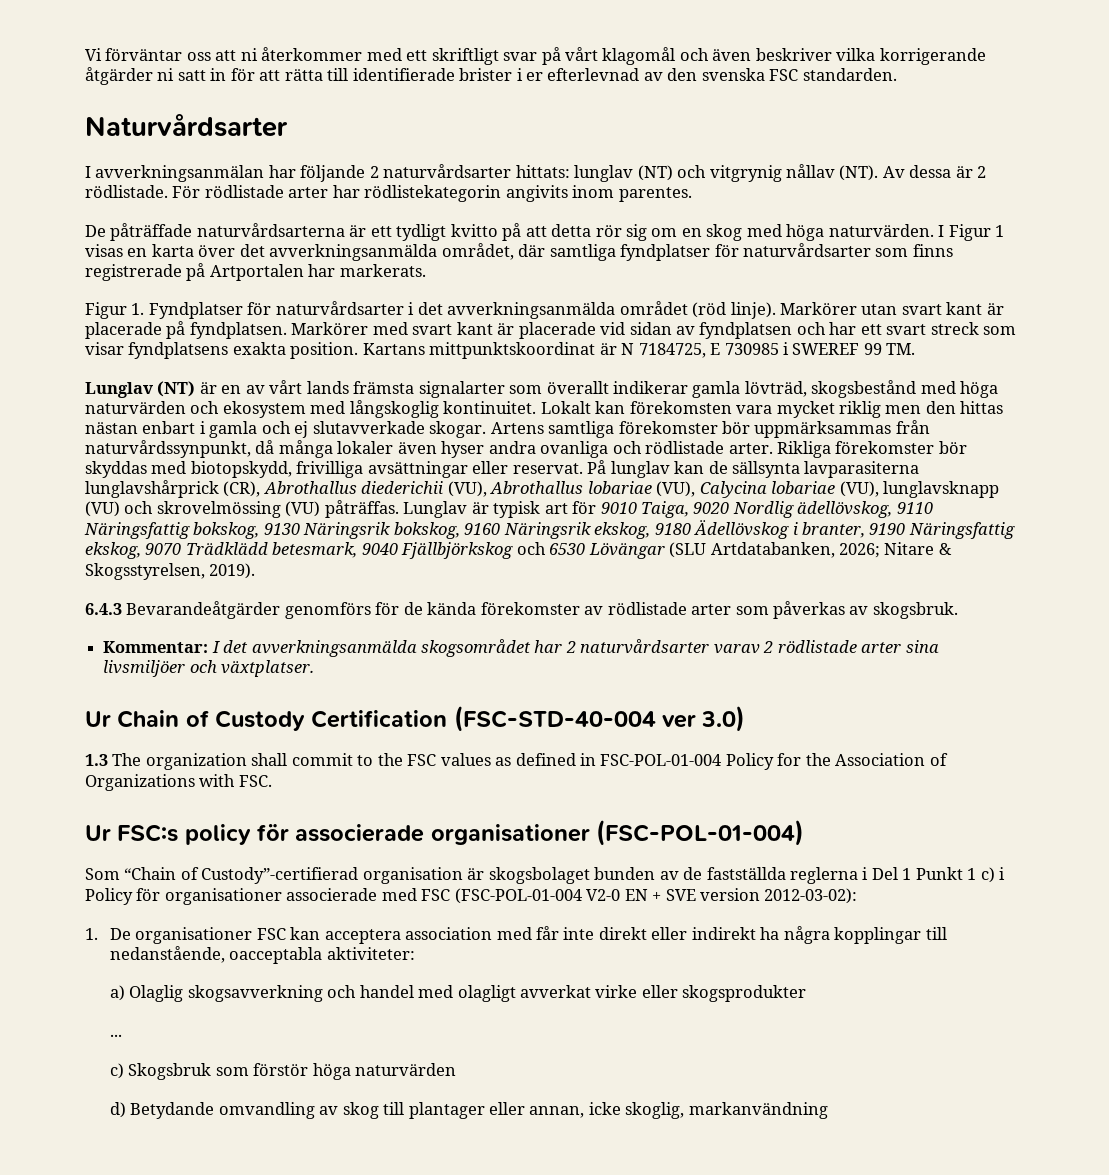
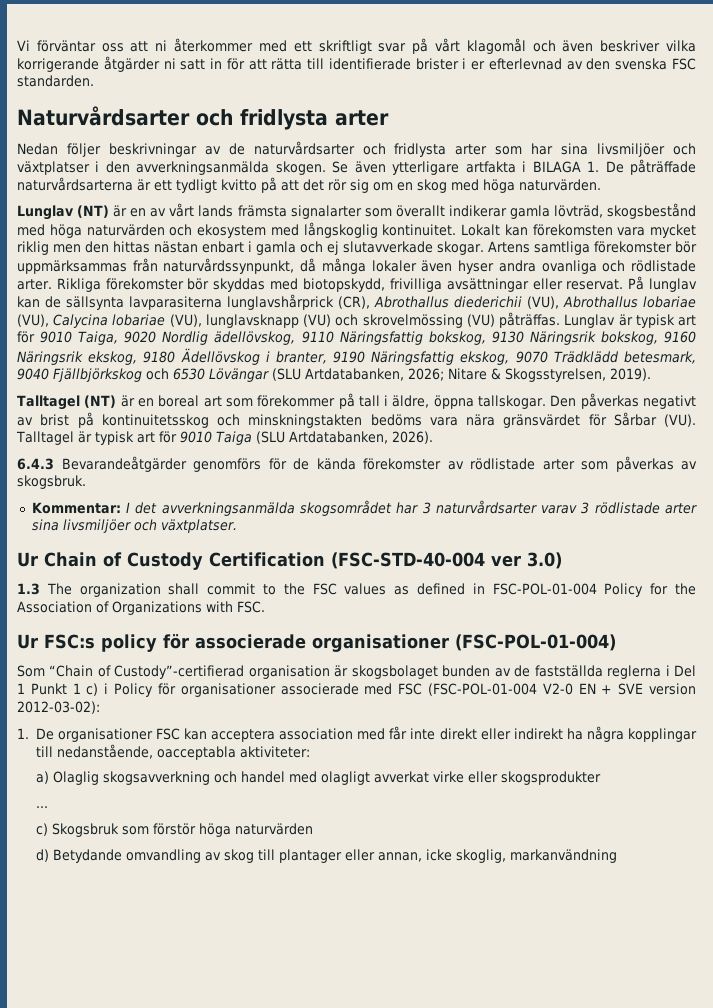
- Naturvårdsarter
- I avverkningsanmälan har följande 2 naturvårdsarter hittats: lunglav (NT) och vitgrynig nållav (NT). Av dessa är 2 rödlistade. För rödlistade arter har rödlistekategorin angivits inom parentes.
- De påträffade naturvårdsarterna är ett tydligt kvitto på att detta rör sig om en skog med höga naturvärden. I Figur 1 visas en karta över det avverkningsanmälda området, där samtliga fyndplatser för naturvårdsarter som finns registrerade på Artportalen har markerats.
- Figur 1. Fyndplatser för naturvårdsarter i det avverkningsanmälda området (röd linje). Markörer utan svart kant är placerade på fyndplatsen. Markörer med svart kant är placerade vid sidan av fyndplatsen och har ett svart streck som visar fyndplatsens exakta position. Kartans mittpunktskoordinat är N 7184725, E 730985 i SWEREF 99 TM.
+ Naturvårdsarter och fridlysta arter
+ Nedan följer beskrivningar av de naturvårdsarter och fridlysta arter som har sina livsmiljöer och växtplatser i den avverkningsanmälda skogen. Se även ytterligare artfakta i BILAGA 1. De påträffade naturvårdsarterna är ett tydligt kvitto på att det rör sig om en skog med höga naturvärden.
+ Talltagel (NT) är en boreal art som förekommer på tall i äldre, öppna tallskogar. Den påverkas negativt av brist på kontinuitetsskog och minskningstakten bedöms vara nära gränsvärdet för Sårbar (VU). Talltagel är typisk art för 9010 Taiga (SLU Artdatabanken, 2026).
- Kommentar: I det avverkningsanmälda skogsområdet har 2 naturvårdsarter varav 2 rödlistade arter sina livsmiljöer och växtplatser.
+ Kommentar: I det avverkningsanmälda skogsområdet har 3 naturvårdsarter varav 3 rödlistade arter sina livsmiljöer och växtplatser.

